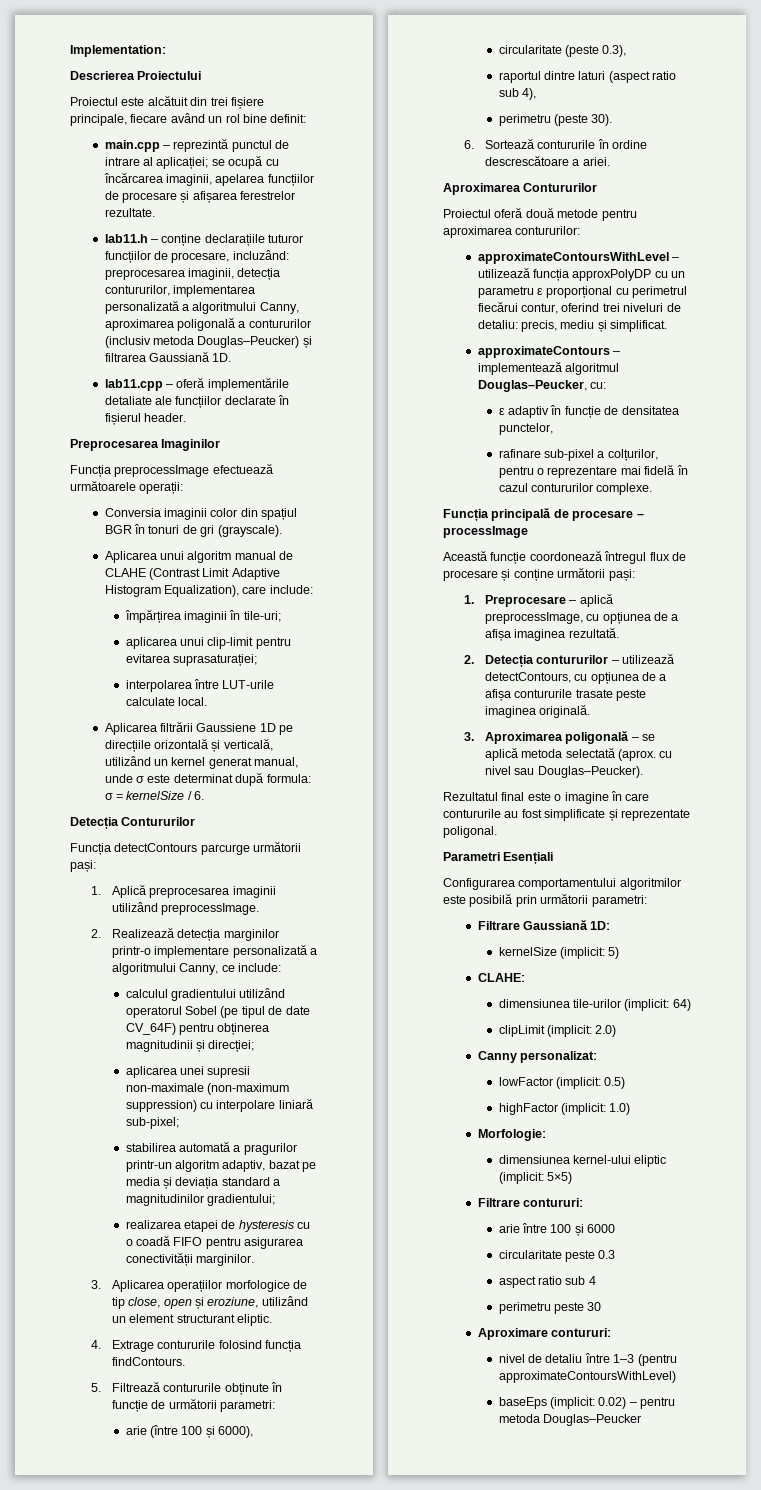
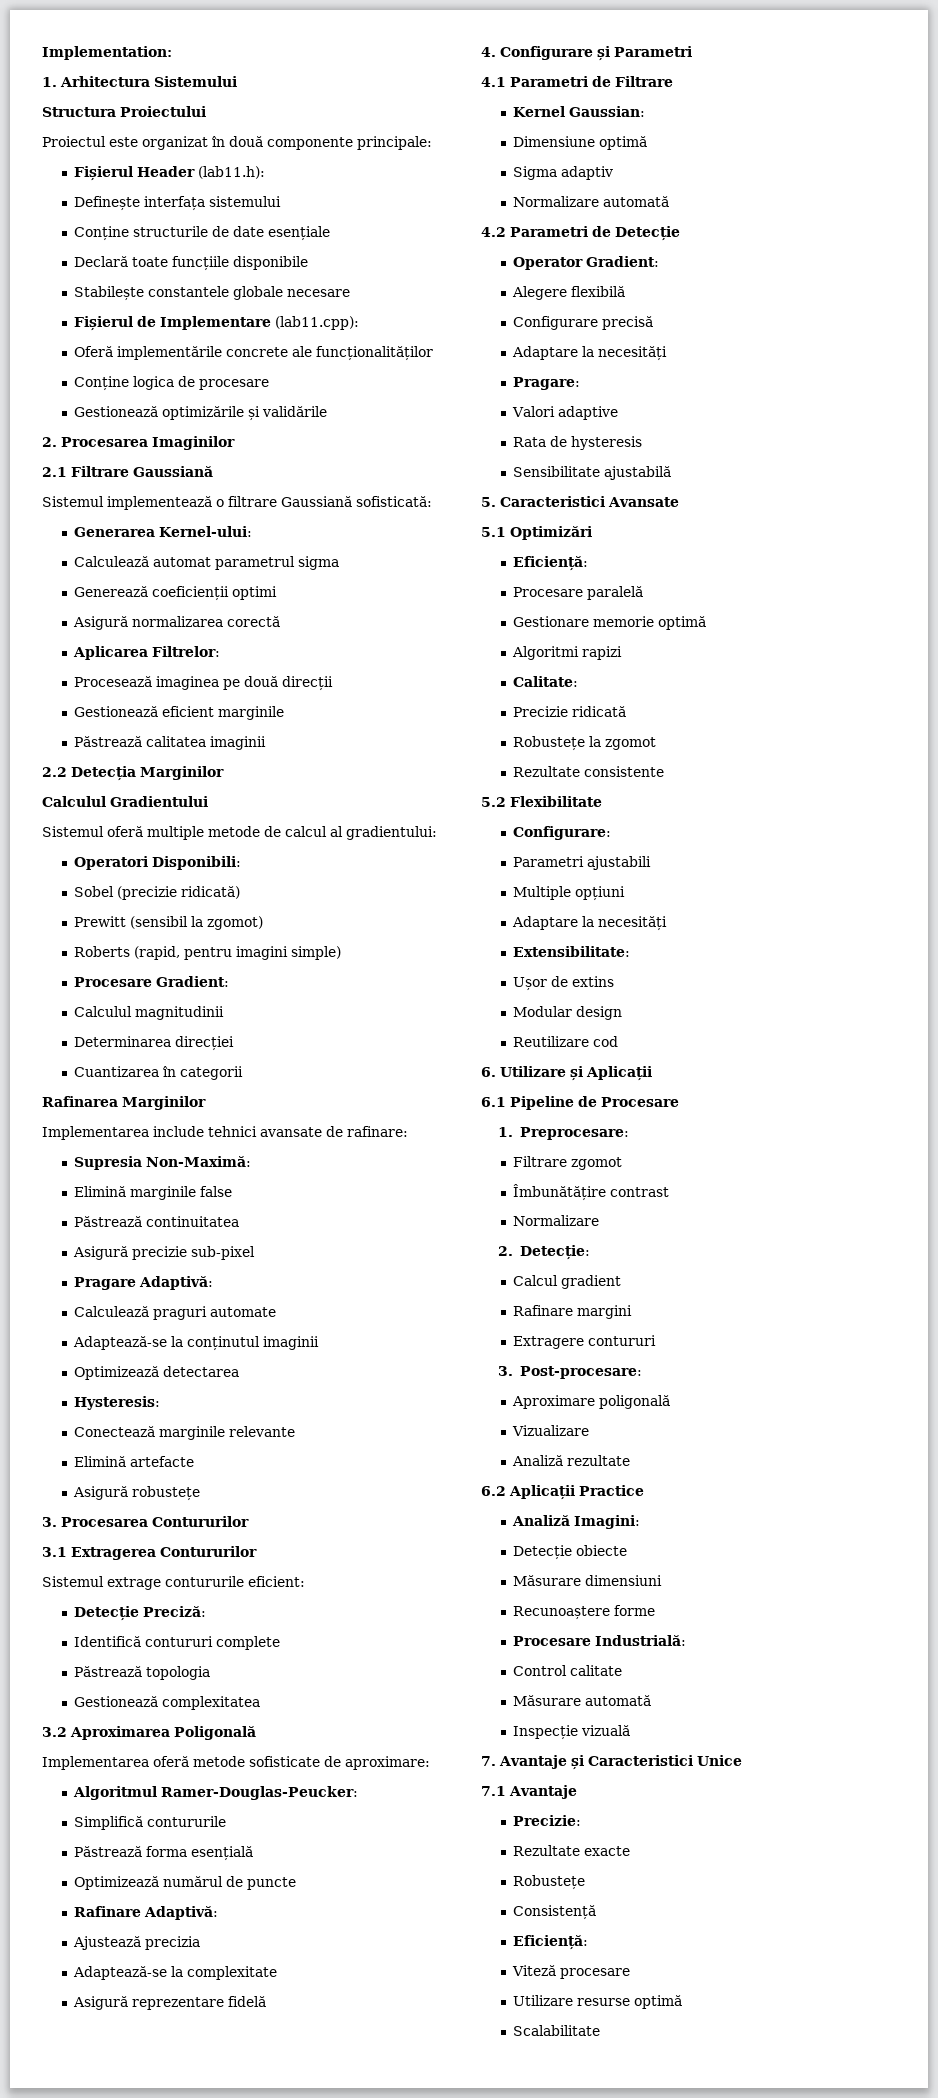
- Descrierea Proiectului
+ 1. Arhitectura Sistemului
+ Structura Proiectului
- Proiectul este alcătuit din trei fișiere principale, fiecare având un rol bine definit:
- main.cpp – reprezintă punctul de intrare al aplicației; se ocupă cu încărcarea imaginii, apelarea funcțiilor de procesare și afișarea ferestrelor rezultate.
- lab11.h – conține declarațiile tuturor funcțiilor de procesare, incluzând: preprocesarea imaginii, detecția contururilor, implementarea personalizată a algoritmului Canny, aproximarea poligonală a contururilor (inclusiv metoda Douglas–Peucker) și filtrarea Gaussiană 1D.
- lab11.cpp – oferă implementările detaliate ale funcțiilor declarate în fișierul header.
- Preprocesarea Imaginilor
- Funcția preprocessImage efectuează următoarele operații:
- Conversia imaginii color din spațiul BGR în tonuri de gri (grayscale).
- Aplicarea unui algoritm manual de CLAHE (Contrast Limit Adaptive Histogram Equalization), care include:
- împărțirea imaginii în tile-uri;
- aplicarea unui clip-limit pentru evitarea suprasaturației;
- interpolarea între LUT-urile calculate local.
- Aplicarea filtrării Gaussiene 1D pe direcțiile orizontală și verticală, utilizând un kernel generat manual, unde σ este determinat după formula: σ = kernelSize / 6.
- Detecția Contururilor
- Funcția detectContours parcurge următorii pași:
- 1. Aplică preprocesarea imaginii utilizând preprocessImage.
- 2. Realizează detecția marginilor printr-o implementare personalizată a algoritmului Canny, ce include:
- calculul gradientului utilizând operatorul Sobel (pe tipul de date CV_64F) pentru obținerea magnitudinii și direcției;
- aplicarea unei supresii non-maximale (non-maximum suppression) cu interpolare liniară sub-pixel;
- stabilirea automată a pragurilor printr-un algoritm adaptiv, bazat pe media și deviația standard a magnitudinilor gradientului;
- realizarea etapei de hysteresis cu o coadă FIFO pentru asigurarea conectivității marginilor.
- 3. Aplicarea operațiilor morfologice de tip close, open și eroziune, utilizând un element structurant eliptic.
- 4. Extrage contururile folosind funcția findContours.
- 5. Filtrează contururile obținute în funcție de următorii parametri:
- arie (între 100 și 6000),
- circularitate (peste 0.3),
- raportul dintre laturi (aspect ratio sub 4),
- perimetru (peste 30).
- 6. Sortează contururile în ordine descrescătoare a ariei.
- Aproximarea Contururilor
- Proiectul oferă două metode pentru aproximarea contururilor:
- approximateContoursWithLevel – utilizează funcția approxPolyDP cu un parametru ε proporțional cu perimetrul fiecărui contur, oferind trei niveluri de detaliu: precis, mediu și simplificat.
- approximateContours – implementează algoritmul Douglas–Peucker, cu:
- ε adaptiv în funcție de densitatea punctelor,
- rafinare sub-pixel a colțurilor, pentru o reprezentare mai fidelă în cazul contururilor complexe.
- Funcția principală de procesare – processImage
- Această funcție coordonează întregul flux de procesare și conține următorii pași:
- 1. Preprocesare – aplică preprocessImage, cu opțiunea de a afișa imaginea rezultată.
- 2. Detecția contururilor – utilizează detectContours, cu opțiunea de a afișa contururile trasate peste imaginea originală.
- 3. Aproximarea poligonală – se aplică metoda selectată (aprox. cu nivel sau Douglas–Peucker).
- Rezultatul final este o imagine în care contururile au fost simplificate și reprezentate poligonal.
- Parametri Esențiali
- Configurarea comportamentului algoritmilor este posibilă prin următorii parametri:
- Filtrare Gaussiană 1D:
- kernelSize (implicit: 5)
- CLAHE:
- dimensiunea tile-urilor (implicit: 64)
- clipLimit (implicit: 2.0)
- Canny personalizat:
- lowFactor (implicit: 0.5)
- highFactor (implicit: 1.0)
- Morfologie:
- dimensiunea kernel-ului eliptic (implicit: 5×5)
- Filtrare contururi:
- arie între 100 și 6000
- circularitate peste 0.3
- aspect ratio sub 4
- perimetru peste 30
- Aproximare contururi:
- nivel de detaliu între 1–3 (pentru approximateContoursWithLevel)
- baseEps (implicit: 0.02) – pentru metoda Douglas–Peucker
+ Proiectul este organizat în două componente principale:
+ Fișierul Header (lab11.h):
+ Definește interfața sistemului
+ Conține structurile de date esențiale
+ Declară toate funcțiile disponibile
+ Stabilește constantele globale necesare
+ Fișierul de Implementare (lab11.cpp):
+ Oferă implementările concrete ale funcționalităților
+ Conține logica de procesare
+ Gestionează optimizările și validările
+ 2. Procesarea Imaginilor
+ 2.1 Filtrare Gaussiană
+ Sistemul implementează o filtrare Gaussiană sofisticată:
+ Generarea Kernel-ului:
+ Calculează automat parametrul sigma
+ Generează coeficienții optimi
+ Asigură normalizarea corectă
+ Aplicarea Filtrelor:
+ Procesează imaginea pe două direcții
+ Gestionează eficient marginile
+ Păstrează calitatea imaginii
+ 2.2 Detecția Marginilor
+ Calculul Gradientului
+ Sistemul oferă multiple metode de calcul al gradientului:
+ Operatori Disponibili:
+ Sobel (precizie ridicată)
+ Prewitt (sensibil la zgomot)
+ Roberts (rapid, pentru imagini simple)
+ Procesare Gradient:
+ Calculul magnitudinii
+ Determinarea direcției
+ Cuantizarea în categorii
+ Rafinarea Marginilor
+ Implementarea include tehnici avansate de rafinare:
+ Supresia Non-Maximă:
+ Elimină marginile false
+ Păstrează continuitatea
+ Asigură precizie sub-pixel
+ Pragare Adaptivă:
+ Calculează praguri automate
+ Adaptează-se la conținutul imaginii
+ Optimizează detectarea
+ Hysteresis:
+ Conectează marginile relevante
+ Elimină artefacte
+ Asigură robustețe
+ 3. Procesarea Contururilor
+ 3.1 Extragerea Contururilor
+ Sistemul extrage contururile eficient:
+ Detecție Preciză:
+ Identifică contururi complete
+ Păstrează topologia
+ Gestionează complexitatea
+ 3.2 Aproximarea Poligonală
+ Implementarea oferă metode sofisticate de aproximare:
+ Algoritmul Ramer-Douglas-Peucker:
+ Simplifică contururile
+ Păstrează forma esențială
+ Optimizează numărul de puncte
+ Rafinare Adaptivă:
+ Ajustează precizia
+ Adaptează-se la complexitate
+ Asigură reprezentare fidelă
+ 4. Configurare și Parametri
+ 4.1 Parametri de Filtrare
+ Kernel Gaussian:
+ Dimensiune optimă
+ Sigma adaptiv
+ Normalizare automată
+ 4.2 Parametri de Detecție
+ Operator Gradient:
+ Alegere flexibilă
+ Configurare precisă
+ Adaptare la necesități
+ Pragare:
+ Valori adaptive
+ Rata de hysteresis
+ Sensibilitate ajustabilă
+ 5. Caracteristici Avansate
+ 5.1 Optimizări
+ Eficiență:
+ Procesare paralelă
+ Gestionare memorie optimă
+ Algoritmi rapizi
+ Calitate:
+ Precizie ridicată
+ Robustețe la zgomot
+ Rezultate consistente
+ 5.2 Flexibilitate
+ Configurare:
+ Parametri ajustabili
+ Multiple opțiuni
+ Adaptare la necesități
+ Extensibilitate:
+ Ușor de extins
+ Modular design
+ Reutilizare cod
+ 6. Utilizare și Aplicații
+ 6.1 Pipeline de Procesare
+ 1. Preprocesare:
+ Filtrare zgomot
+ Îmbunătățire contrast
+ Normalizare
+ 2. Detecție:
+ Calcul gradient
+ Rafinare margini
+ Extragere contururi
+ 3. Post-procesare:
+ Aproximare poligonală
+ Vizualizare
+ Analiză rezultate
+ 6.2 Aplicații Practice
+ Analiză Imagini:
+ Detecție obiecte
+ Măsurare dimensiuni
+ Recunoaștere forme
+ Procesare Industrială:
+ Control calitate
+ Măsurare automată
+ Inspecție vizuală
+ 7. Avantaje și Caracteristici Unice
+ 7.1 Avantaje
+ Precizie:
+ Rezultate exacte
+ Robustețe
+ Consistență
+ Eficiență:
+ Viteză procesare
+ Utilizare resurse optimă
+ Scalabilitate

